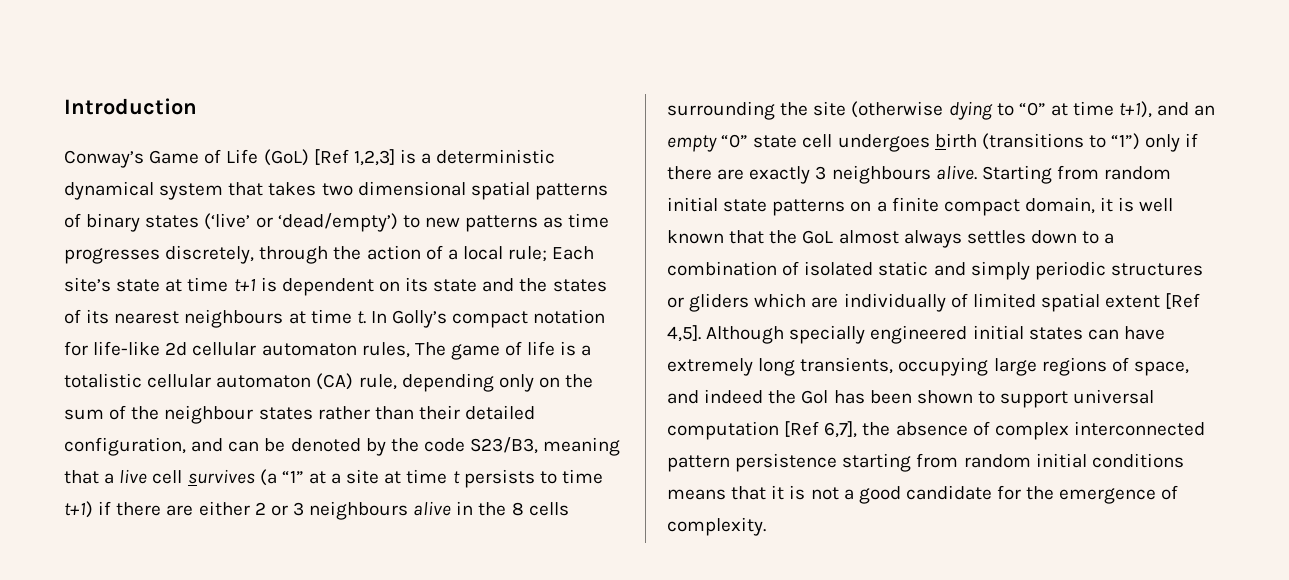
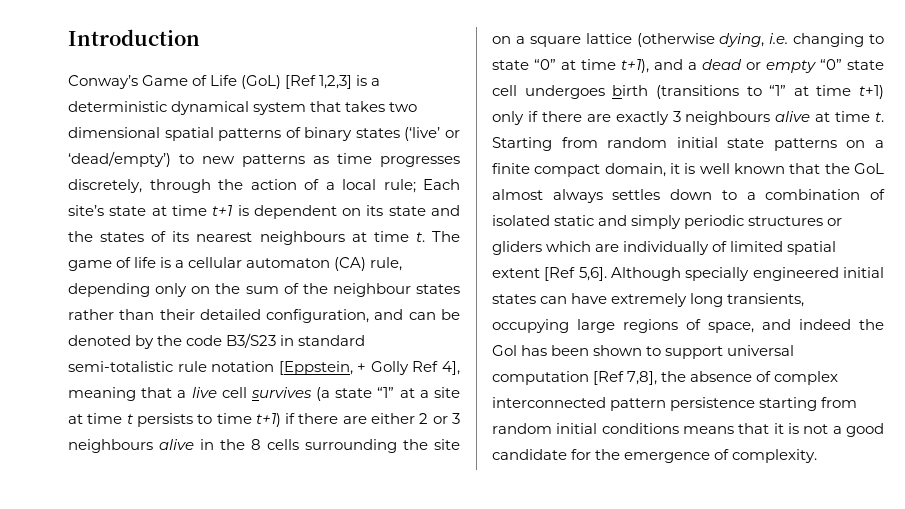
- In Golly’s compact notation for life-like 2d cellular automaton rules, The game of life is a totalistic cellular automaton (CA) rule, depending only on the sum of the neighbour states rather than their detailed configuration, and can be denoted by the code S23/B3, meaning that a live cell survives (a “1” at a site at time t persists to time t+1) if there are either 2 or 3 neighbours alive in the 8 cells surrounding the site (otherwise dying to “0” at time t+1), and an empty “0” state cell undergoes birth (transitions to “1”) only if there are exactly 3 neighbours alive.
+ The game of life is a cellular automaton (CA) rule, depending only on the sum of the neighbour states rather than their detailed configuration, and can be denoted by the code B3/S23 in standard semi-totalistic rule notation [Eppstein, + Golly Ref 4], meaning that a live cell survives (a state “1” at a site at time t persists to time t+1) if there are either 2 or 3 neighbours alive in the 8 cells surrounding the site on a square lattice (otherwise dying, i.e. changing to state “0” at time t+1), and a dead or empty “0” state cell undergoes birth (transitions to “1” at time t+1) only if there are exactly 3 neighbours alive at time t.
- Starting from random initial state patterns on a finite compact domain, it is well known that the GoL almost always settles down to a combination of isolated static and simply periodic structures or gliders which are individually of limited spatial extent [Ref 4,5].
+ Starting from random initial state patterns on a finite compact domain, it is well known that the GoL almost always settles down to a combination of isolated static and simply periodic structures or gliders which are individually of limited spatial extent [Ref 5,6].
- Although specially engineered initial states can have extremely long transients, occupying large regions of space, and indeed the Gol has been shown to support universal computation [Ref 6,7], the absence of complex interconnected pattern persistence starting from random initial conditions means that it is not a good candidate for the emergence of complexity.
+ Although specially engineered initial states can have extremely long transients, occupying large regions of space, and indeed the Gol has been shown to support universal computation [Ref 7,8], the absence of complex interconnected pattern persistence starting from random initial conditions means that it is not a good candidate for the emergence of complexity.

